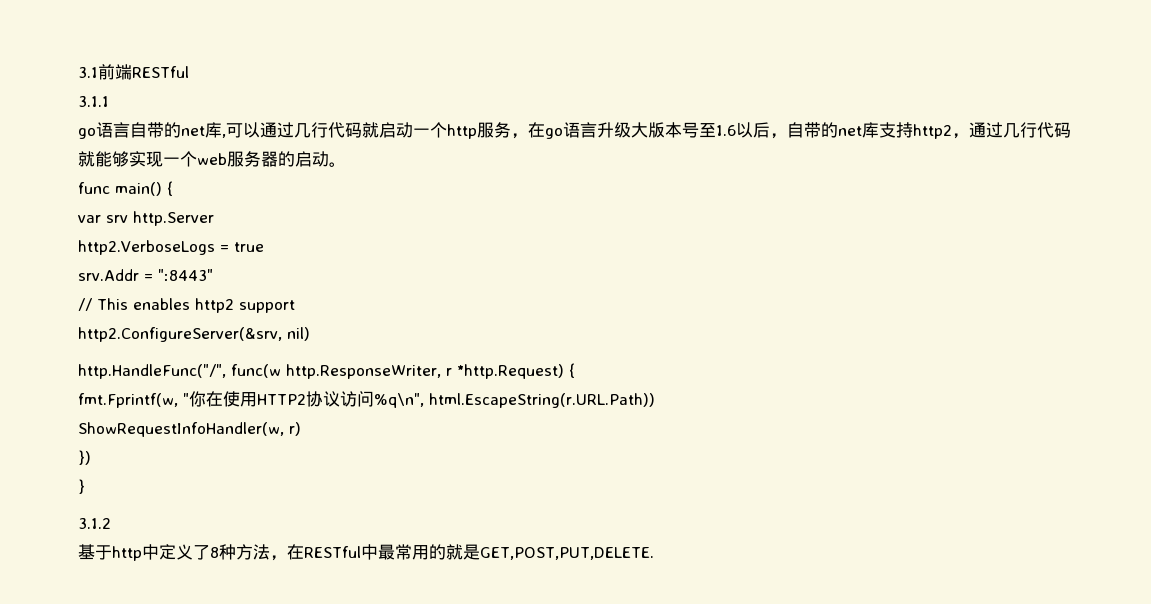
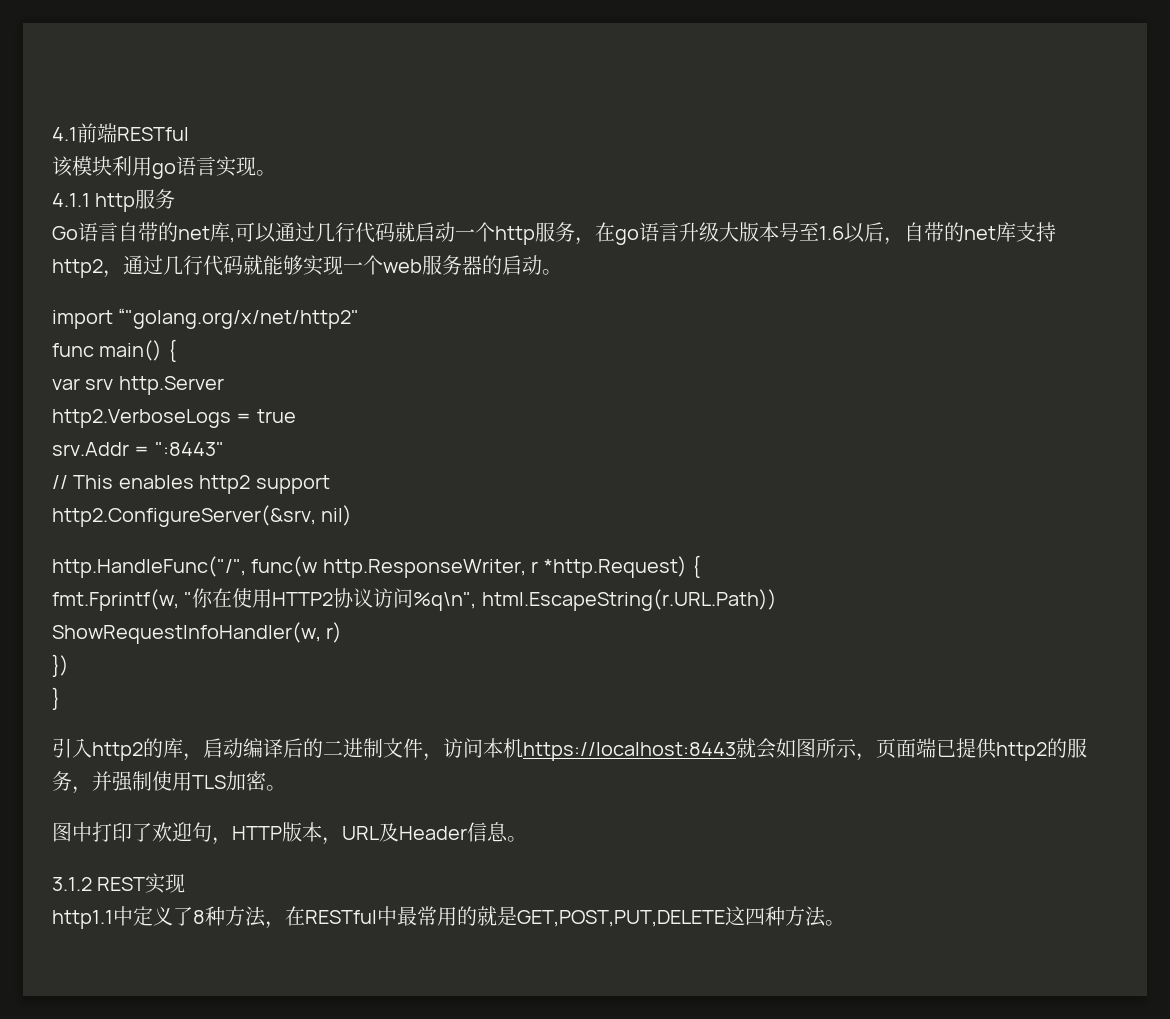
- 3.1前端RESTful
+ 4.1前端RESTful
- 3.1.1
- go语言自带的net库,可以通过几行代码就启动一个http服务，在go语言升级大版本号至1.6以后，自带的net库支持http2，通过几行代码就能够实现一个web服务器的启动。
+ 该模块利用go语言实现。
+ 4.1.1 http服务
+ Go语言自带的net库,可以通过几行代码就启动一个http服务，在go语言升级大版本号至1.6以后，自带的net库支持http2，通过几行代码就能够实现一个web服务器的启动。
+ import “"golang.org/x/net/http2"
- 3.1.2
- 基于http中定义了8种方法，在RESTful中最常用的就是GET,POST,PUT,DELETE.
+ 引入http2的库，启动编译后的二进制文件，访问本机https://localhost:8443就会如图所示，页面端已提供http2的服务，并强制使用TLS加密。
+ 图中打印了欢迎句，HTTP版本，URL及Header信息。
+ 3.1.2 REST实现
+ http1.1中定义了8种方法，在RESTful中最常用的就是GET,POST,PUT,DELETE这四种方法。

